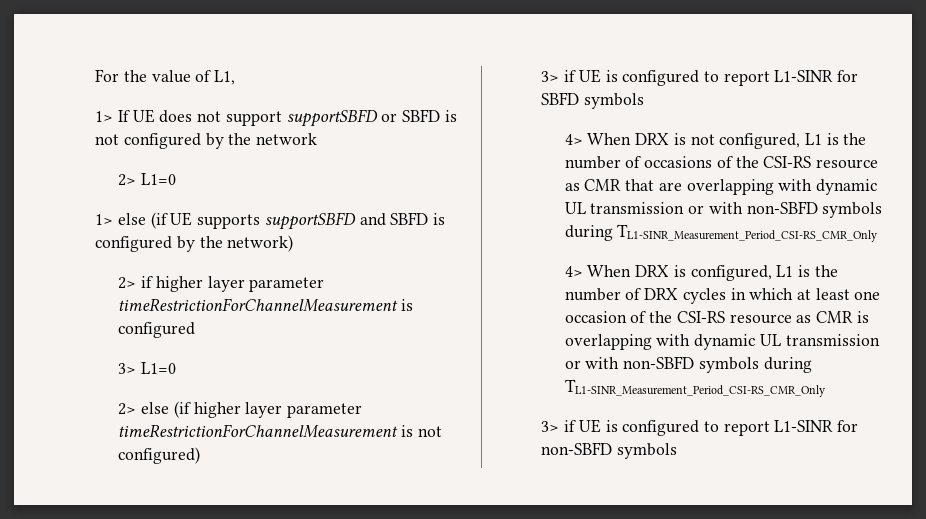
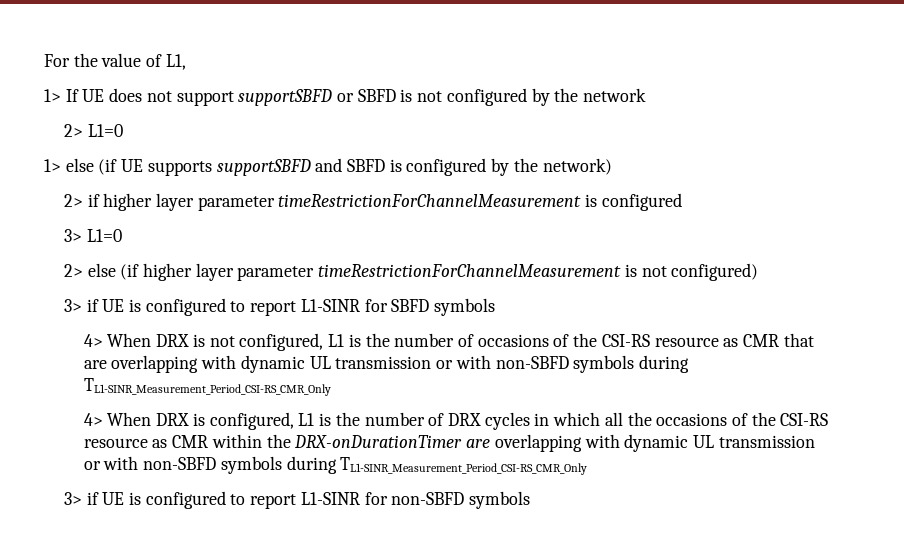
- 4> When DRX is configured, L1 is the number of DRX cycles in which at least one occasion of the CSI-RS resource as CMR is overlapping with dynamic UL transmission or with non-SBFD symbols during TL1-SINR_Measurement_Period_CSI-RS_CMR_Only
+ 4> When DRX is configured, L1 is the number of DRX cycles in which all the occasions of the CSI-RS resource as CMR within the DRX-onDurationTimer are overlapping with dynamic UL transmission or with non-SBFD symbols during TL1-SINR_Measurement_Period_CSI-RS_CMR_Only

